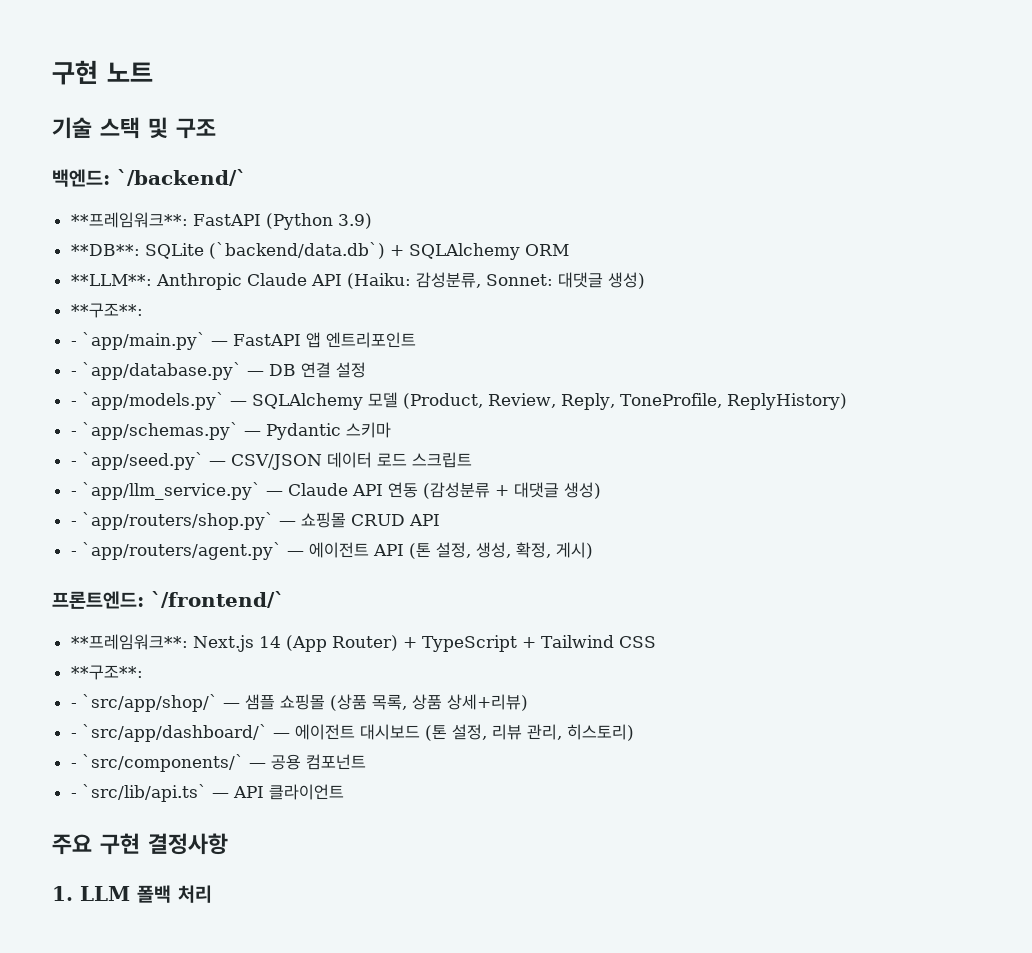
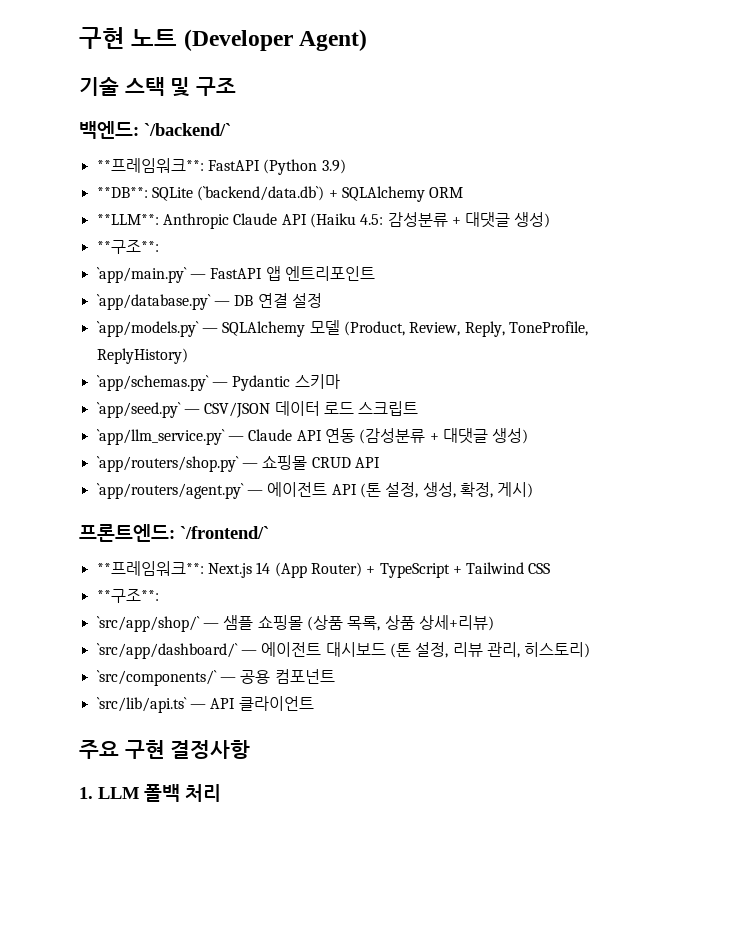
- 구현 노트
+ 구현 노트 (Developer Agent)
- **LLM**: Anthropic Claude API (Haiku: 감성분류, Sonnet: 대댓글 생성)
+ **LLM**: Anthropic Claude API (Haiku 4.5: 감성분류 + 대댓글 생성)
- - `app/main.py` — FastAPI 앱 엔트리포인트
+ `app/main.py` — FastAPI 앱 엔트리포인트
- - `app/database.py` — DB 연결 설정
+ `app/database.py` — DB 연결 설정
- - `app/models.py` — SQLAlchemy 모델 (Product, Review, Reply, ToneProfile, ReplyHistory)
+ `app/models.py` — SQLAlchemy 모델 (Product, Review, Reply, ToneProfile, ReplyHistory)
- - `app/schemas.py` — Pydantic 스키마
+ `app/schemas.py` — Pydantic 스키마
- - `app/seed.py` — CSV/JSON 데이터 로드 스크립트
+ `app/seed.py` — CSV/JSON 데이터 로드 스크립트
- - `app/llm_service.py` — Claude API 연동 (감성분류 + 대댓글 생성)
+ `app/llm_service.py` — Claude API 연동 (감성분류 + 대댓글 생성)
- - `app/routers/shop.py` — 쇼핑몰 CRUD API
+ `app/routers/shop.py` — 쇼핑몰 CRUD API
- - `app/routers/agent.py` — 에이전트 API (톤 설정, 생성, 확정, 게시)
+ `app/routers/agent.py` — 에이전트 API (톤 설정, 생성, 확정, 게시)
- - `src/app/shop/` — 샘플 쇼핑몰 (상품 목록, 상품 상세+리뷰)
+ `src/app/shop/` — 샘플 쇼핑몰 (상품 목록, 상품 상세+리뷰)
- - `src/app/dashboard/` — 에이전트 대시보드 (톤 설정, 리뷰 관리, 히스토리)
+ `src/app/dashboard/` — 에이전트 대시보드 (톤 설정, 리뷰 관리, 히스토리)
- - `src/components/` — 공용 컴포넌트
+ `src/components/` — 공용 컴포넌트
- - `src/lib/api.ts` — API 클라이언트
+ `src/lib/api.ts` — API 클라이언트

